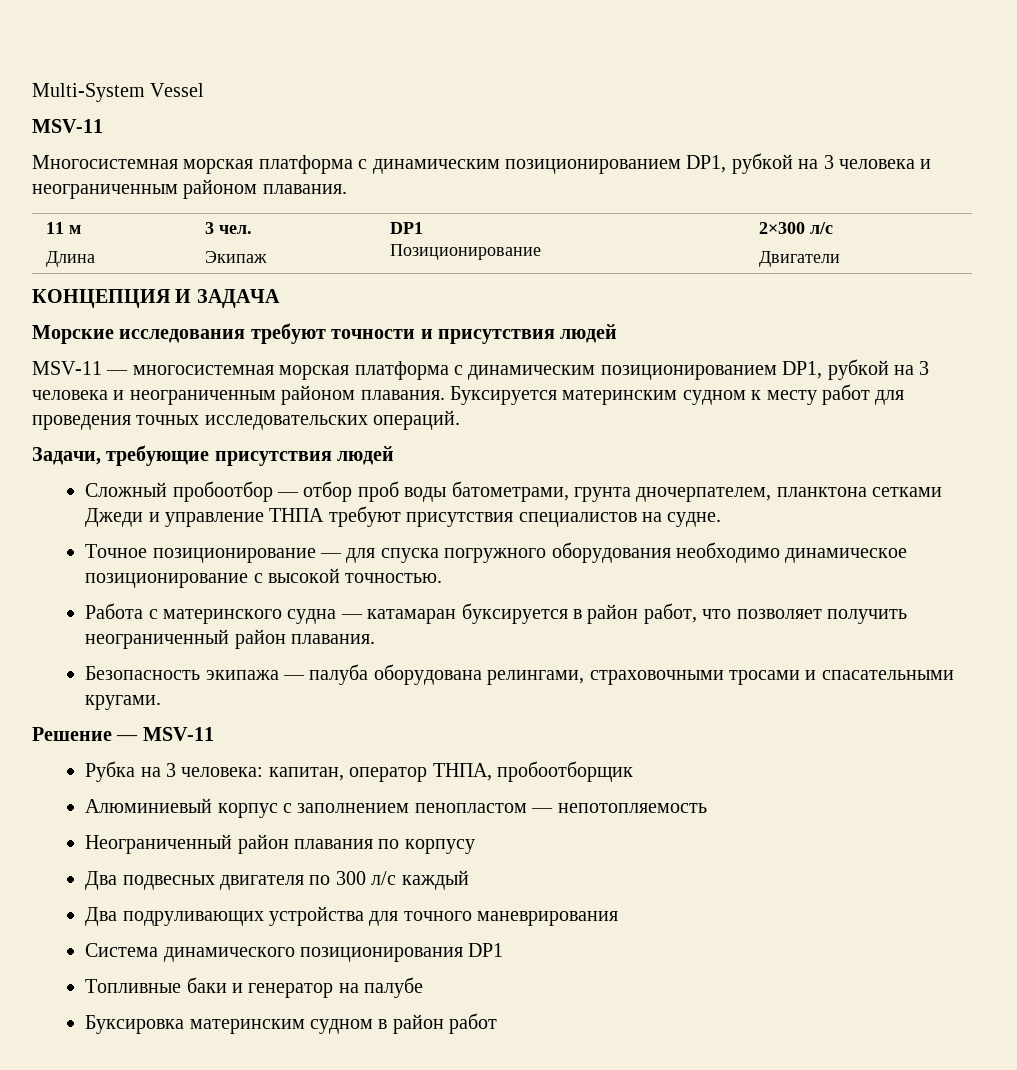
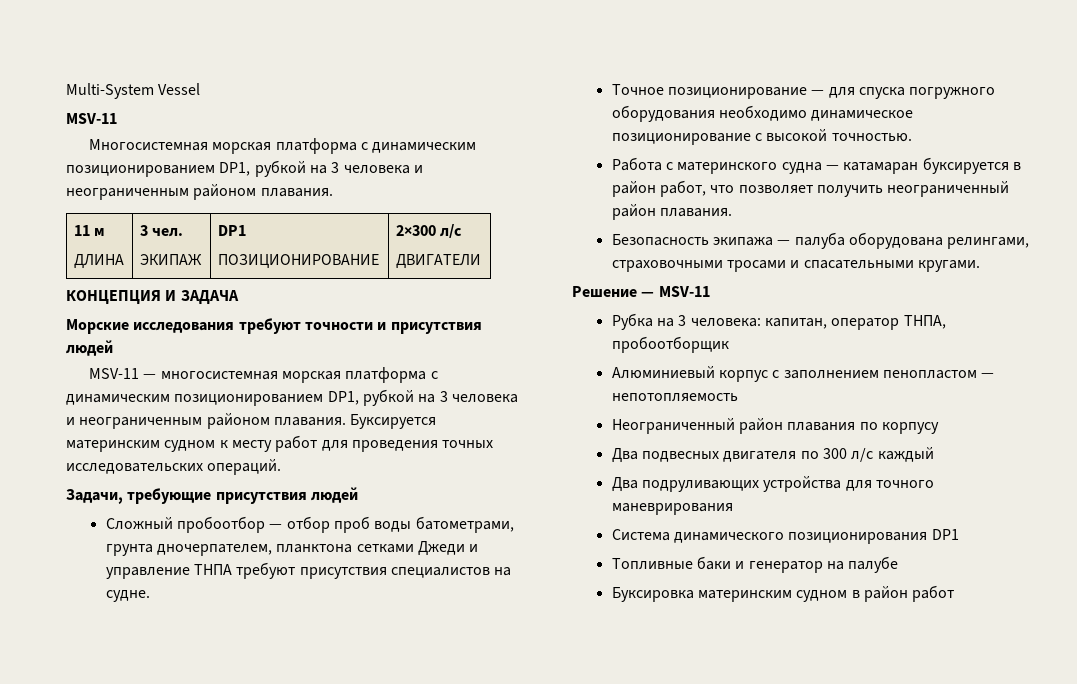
  11 м
- Длина | 3 чел.
- Экипаж | DP1
- Позиционирование | 2×300 л/с
- Двигатели
+ ДЛИНА | 3 чел.
+ ЭКИПАЖ | DP1
+ ПОЗИЦИОНИРОВАНИЕ | 2×300 л/с
+ ДВИГАТЕЛИ

